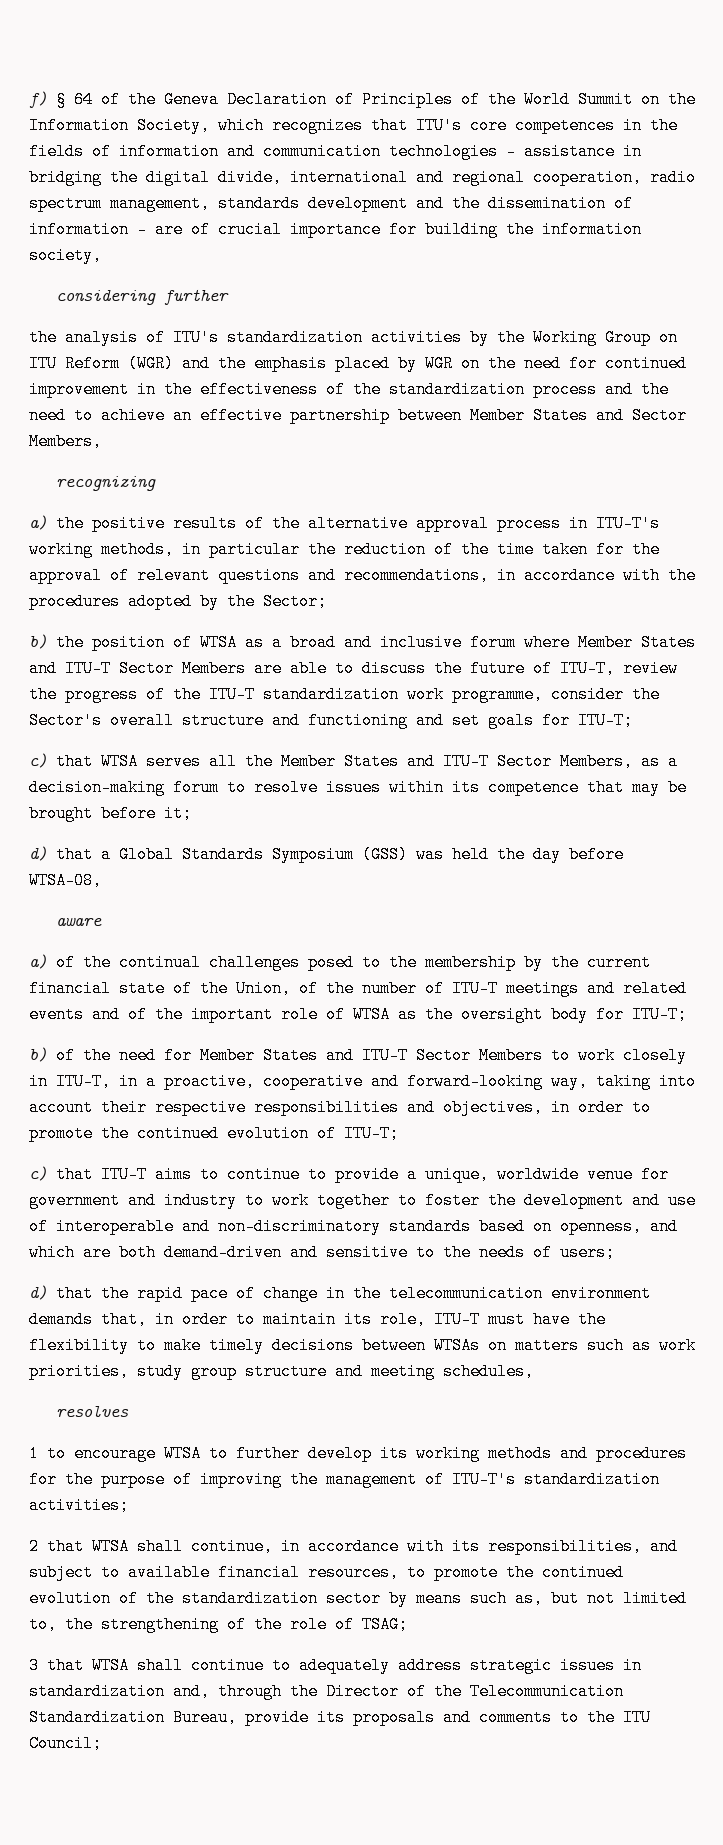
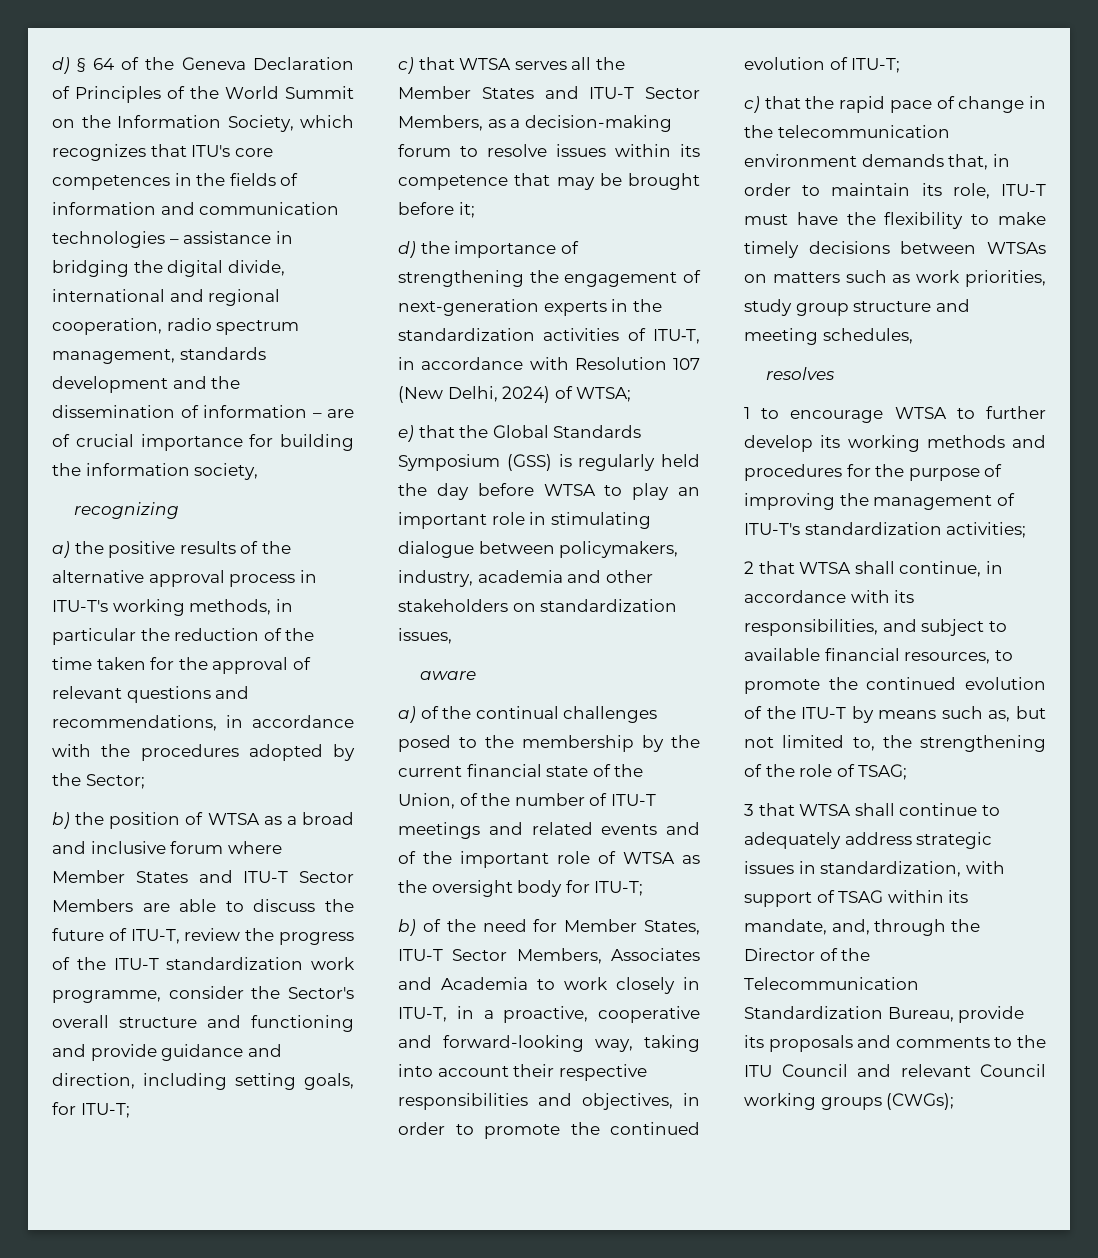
- f) § 64 of the Geneva Declaration of Principles of the World Summit on the Information Society, which recognizes that ITU's core competences in the fields of information and communication technologies – assistance in bridging the digital divide, international and regional cooperation, radio spectrum management, standards development and the dissemination of information – are of crucial importance for building the information society,
+ d) § 64 of the Geneva Declaration of Principles of the World Summit on the Information Society, which recognizes that ITU's core competences in the fields of information and communication technologies – assistance in bridging the digital divide, international and regional cooperation, radio spectrum management, standards development and the dissemination of information – are of crucial importance for building the information society,
- considering further
- the analysis of ITU's standardization activities by the Working Group on ITU Reform (WGR) and the emphasis placed by WGR on the need for continued improvement in the effectiveness of the standardization process and the need to achieve an effective partnership between Member States and Sector Members,
- b) the position of WTSA as a broad and inclusive forum where Member States and ITU-T Sector Members are able to discuss the future of ITU-T, review the progress of the ITU-T standardization work programme, consider the Sector's overall structure and functioning and set goals for ITU-T;
+ b) the position of WTSA as a broad and inclusive forum where Member States and ITU-T Sector Members are able to discuss the future of ITU-T, review the progress of the ITU-T standardization work programme, consider the Sector's overall structure and functioning and provide guidance and direction, including setting goals, for ITU-T;
- d) that a Global Standards Symposium (GSS) was held the day before WTSA-08,
+ d) the importance of strengthening the engagement of next-generation experts in the standardization activities of ITU‑T, in accordance with Resolution 107 (New Delhi, 2024) of WTSA;
+ e) that the Global Standards Symposium (GSS) is regularly held the day before WTSA to play an important role in stimulating dialogue between policymakers, industry, academia and other stakeholders on standardization issues,
- b) of the need for Member States and ITU-T Sector Members to work closely in ITU-T, in a proactive, cooperative and forward-looking way, taking into account their respective responsibilities and objectives, in order to promote the continued evolution of ITU-T;
+ b) of the need for Member States, ITU-T Sector Members, Associates and Academia to work closely in ITU-T, in a proactive, cooperative and forward-looking way, taking into account their respective responsibilities and objectives, in order to promote the continued evolution of ITU-T;
- c) that ITU-T aims to continue to provide a unique, worldwide venue for government and industry to work together to foster the development and use of interoperable and non-discriminatory standards based on openness, and which are both demand-driven and sensitive to the needs of users;
- d) that the rapid pace of change in the telecommunication environment demands that, in order to maintain its role, ITU-T must have the flexibility to make timely decisions between WTSAs on matters such as work priorities, study group structure and meeting schedules,
+ c) that the rapid pace of change in the telecommunication environment demands that, in order to maintain its role, ITU-T must have the flexibility to make timely decisions between WTSAs on matters such as work priorities, study group structure and meeting schedules,
- 2 that WTSA shall continue, in accordance with its responsibilities, and subject to available financial resources, to promote the continued evolution of the standardization sector by means such as, but not limited to, the strengthening of the role of TSAG;
+ 2 that WTSA shall continue, in accordance with its responsibilities, and subject to available financial resources, to promote the continued evolution of the ITU-T by means such as, but not limited to, the strengthening of the role of TSAG;
- 3 that WTSA shall continue to adequately address strategic issues in standardization and, through the Director of the Telecommunication Standardization Bureau, provide its proposals and comments to the ITU Council;
+ 3 that WTSA shall continue to adequately address strategic issues in standardization, with support of TSAG within its mandate, and, through the Director of the Telecommunication Standardization Bureau, provide its proposals and comments to the ITU Council and relevant Council working groups (CWGs);

